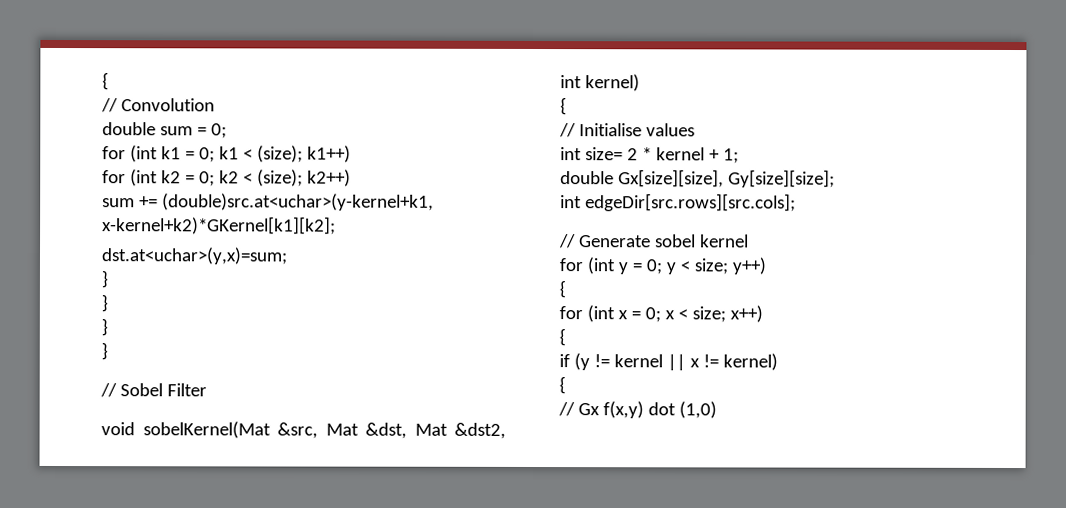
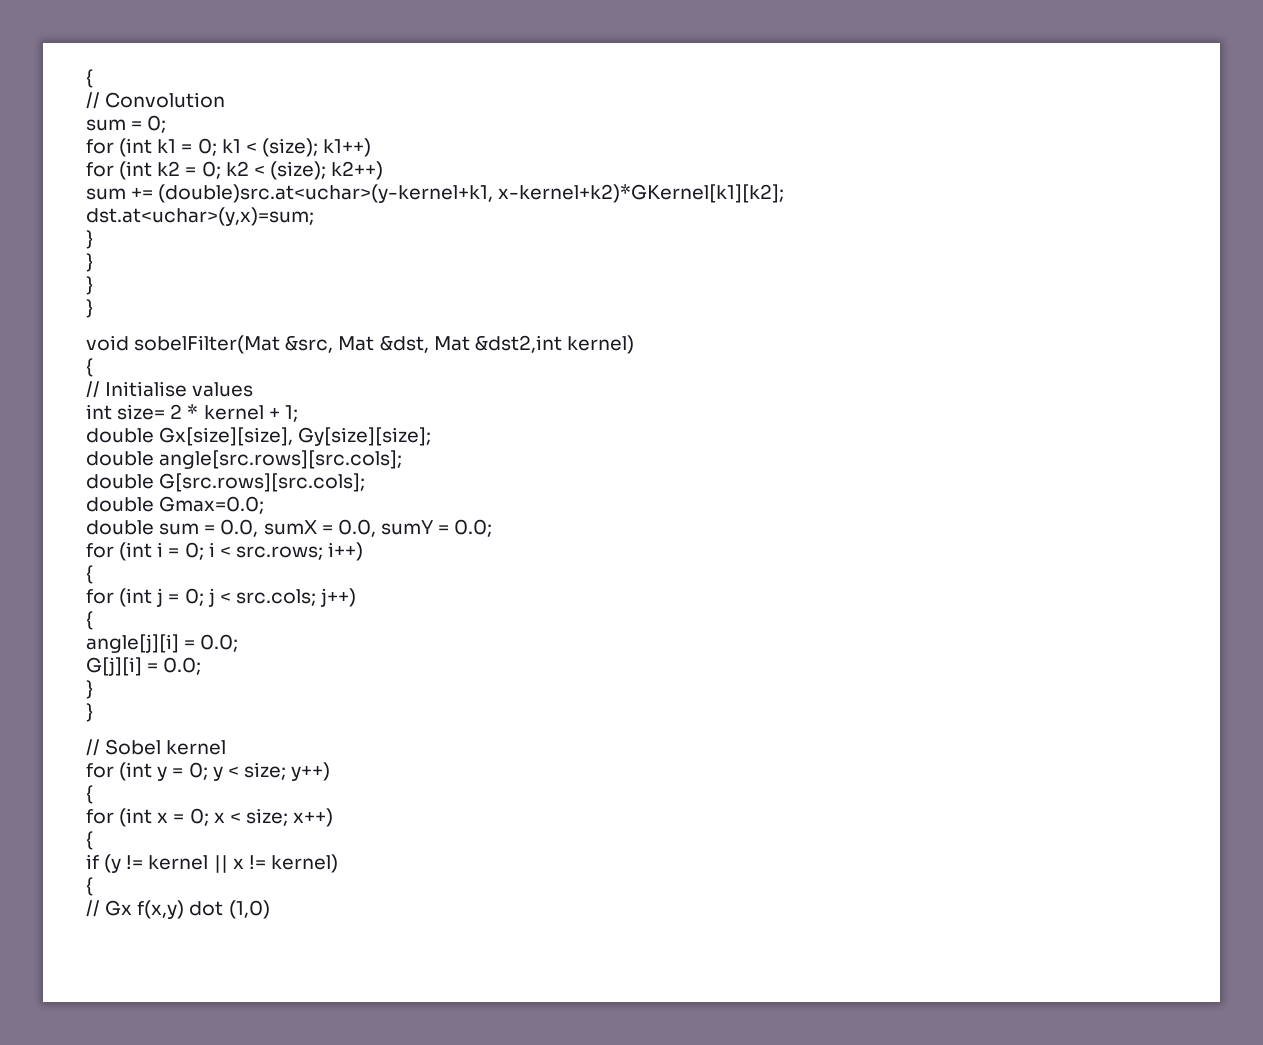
- double sum = 0;
+ sum = 0;
- // Sobel Filter
- void sobelKernel(Mat &src, Mat &dst, Mat &dst2, int kernel)
+ void sobelFilter(Mat &src, Mat &dst, Mat &dst2,int kernel)
- int edgeDir[src.rows][src.cols];
- // Generate sobel kernel
+ double angle[src.rows][src.cols];
+ double G[src.rows][src.cols];
+ double Gmax=0.0;
+ double sum = 0.0, sumX = 0.0, sumY = 0.0;
+ for (int i = 0; i < src.rows; i++)
+ {
+ for (int j = 0; j < src.cols; j++)
+ {
+ angle[j][i] = 0.0;
+ G[j][i] = 0.0;
+ }
+ }
+ // Sobel kernel

